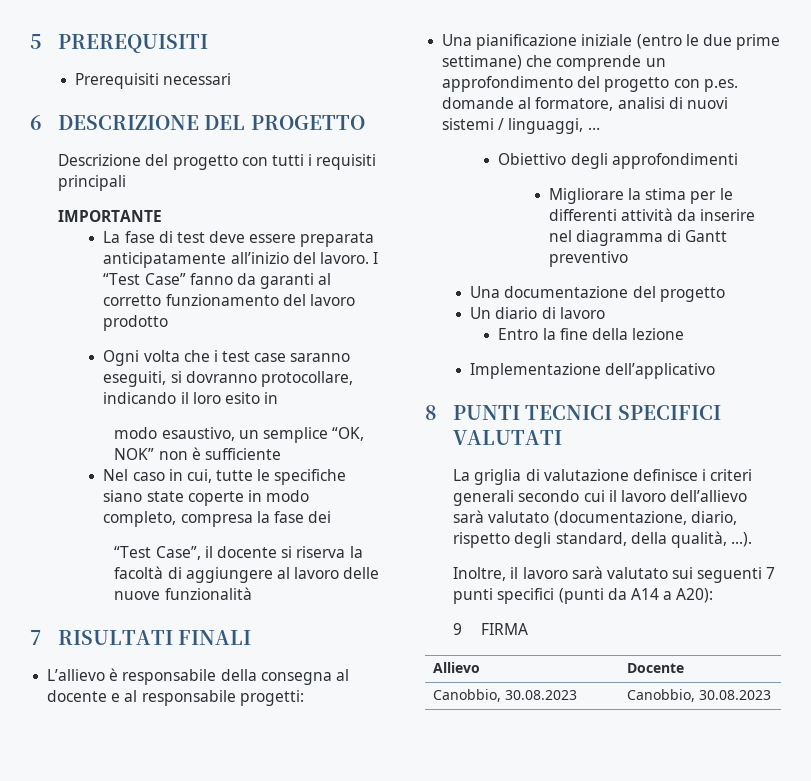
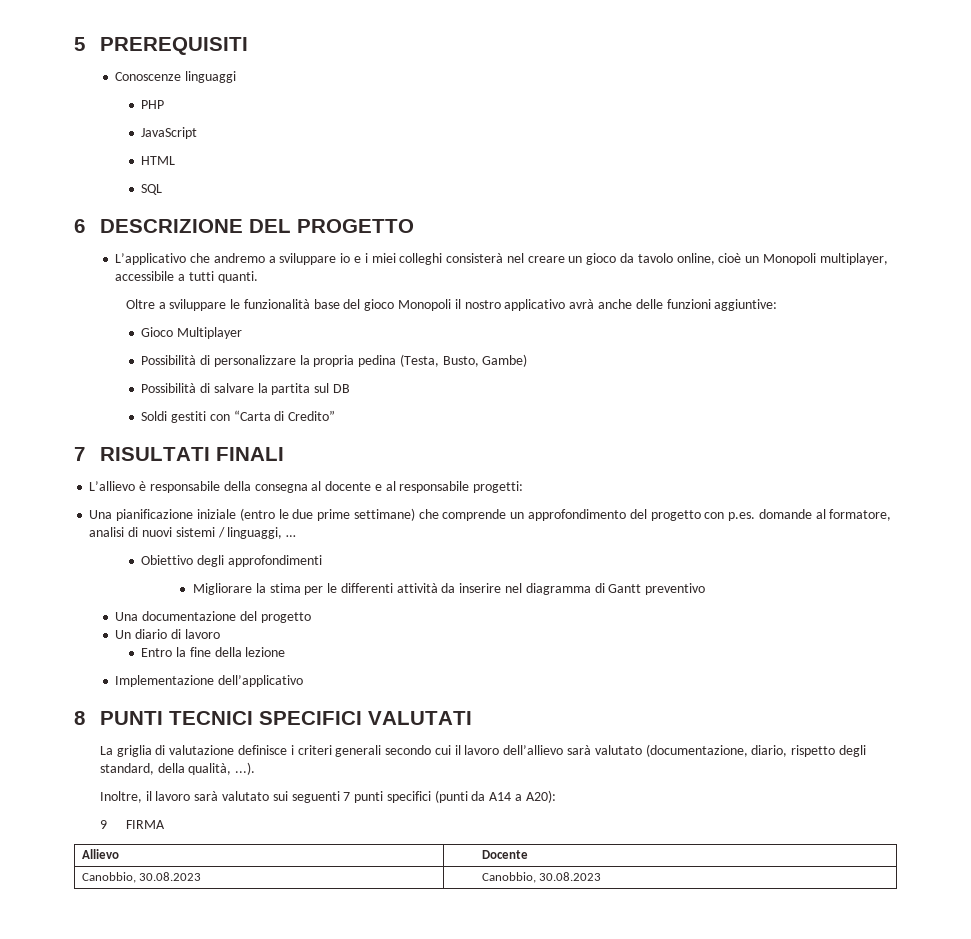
- Prerequisiti necessari
+ Conoscenze linguaggi
+ PHP
+ JavaScript
+ HTML
+ SQL
  6 DESCRIZIONE DEL PROGETTO
- Descrizione del progetto con tutti i requisiti principali
- IMPORTANTE
- La fase di test deve essere preparata anticipatamente all’inizio del lavoro. I “Test Case” fanno da garanti al corretto funzionamento del lavoro prodotto
- Ogni volta che i test case saranno eseguiti, si dovranno protocollare, indicando il loro esito in
- modo esaustivo, un semplice “OK, NOK” non è sufficiente
- Nel caso in cui, tutte le specifiche siano state coperte in modo completo, compresa la fase dei
- “Test Case”, il docente si riserva la facoltà di aggiungere al lavoro delle nuove funzionalità
+ L’applicativo che andremo a sviluppare io e i miei colleghi consisterà nel creare un gioco da tavolo online, cioè un Monopoli multiplayer, accessibile a tutti quanti.
+ Oltre a sviluppare le funzionalità base del gioco Monopoli il nostro applicativo avrà anche delle funzioni aggiuntive:
+ Gioco Multiplayer
+ Possibilità di personalizzare la propria pedina (Testa, Busto, Gambe)
+ Possibilità di salvare la partita sul DB
+ Soldi gestiti con “Carta di Credito”

